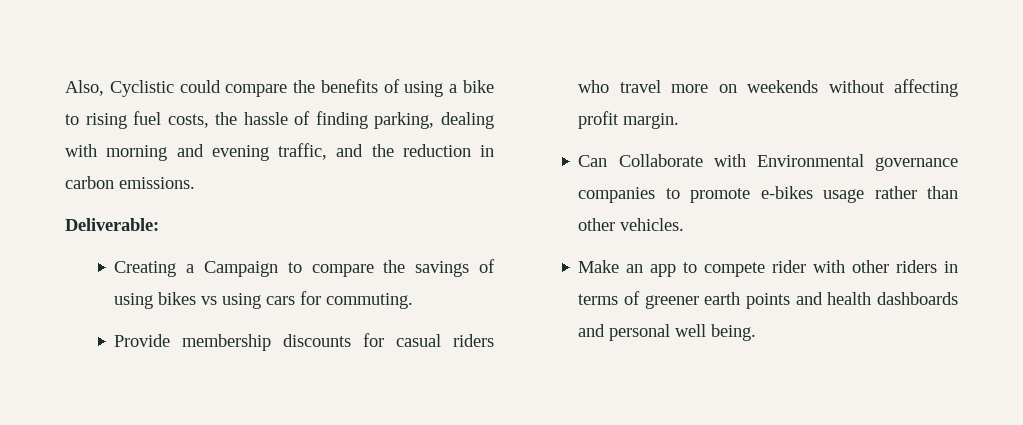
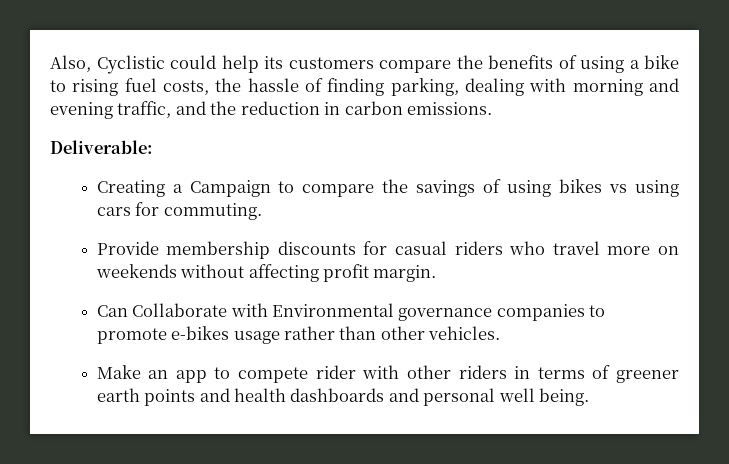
- Also, Cyclistic could compare the benefits of using a bike to rising fuel costs, the hassle of finding parking, dealing with morning and evening traffic, and the reduction in carbon emissions.
+ Also, Cyclistic could help its customers compare the benefits of using a bike to rising fuel costs, the hassle of finding parking, dealing with morning and evening traffic, and the reduction in carbon emissions.

